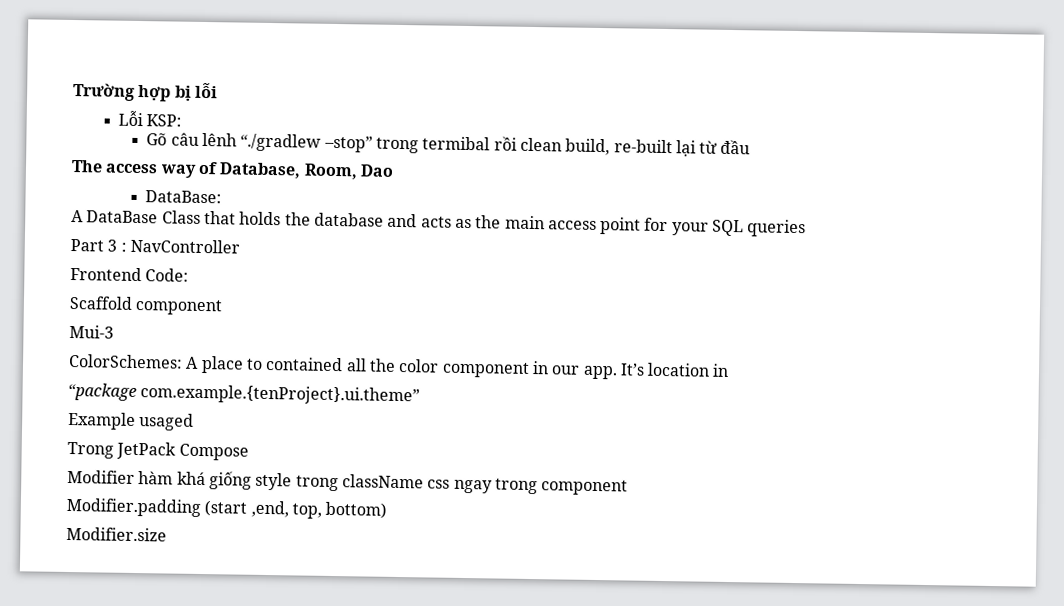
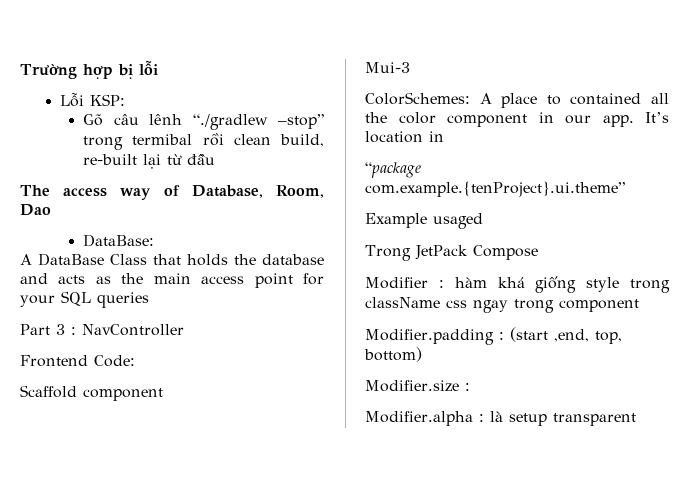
- Modifier hàm khá giống style trong className css ngay trong component
+ Modifier : hàm khá giống style trong className css ngay trong component
- Modifier.padding (start ,end, top, bottom)
+ Modifier.padding : (start ,end, top, bottom)
- Modifier.size
+ Modifier.size :
+ Modifier.alpha : là setup transparent

